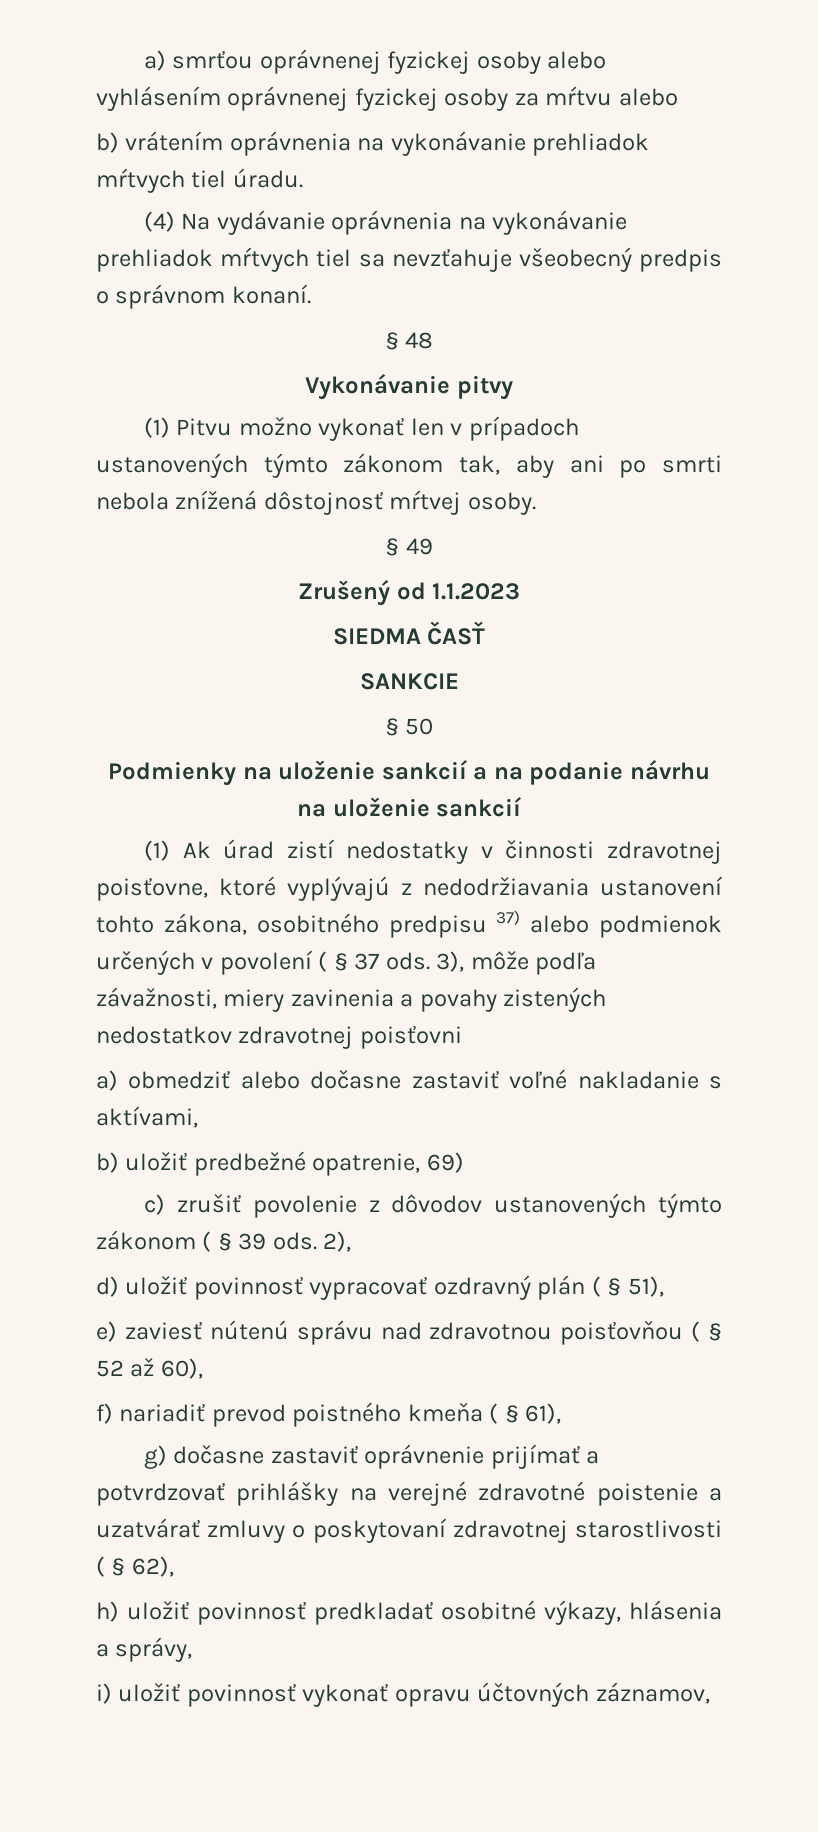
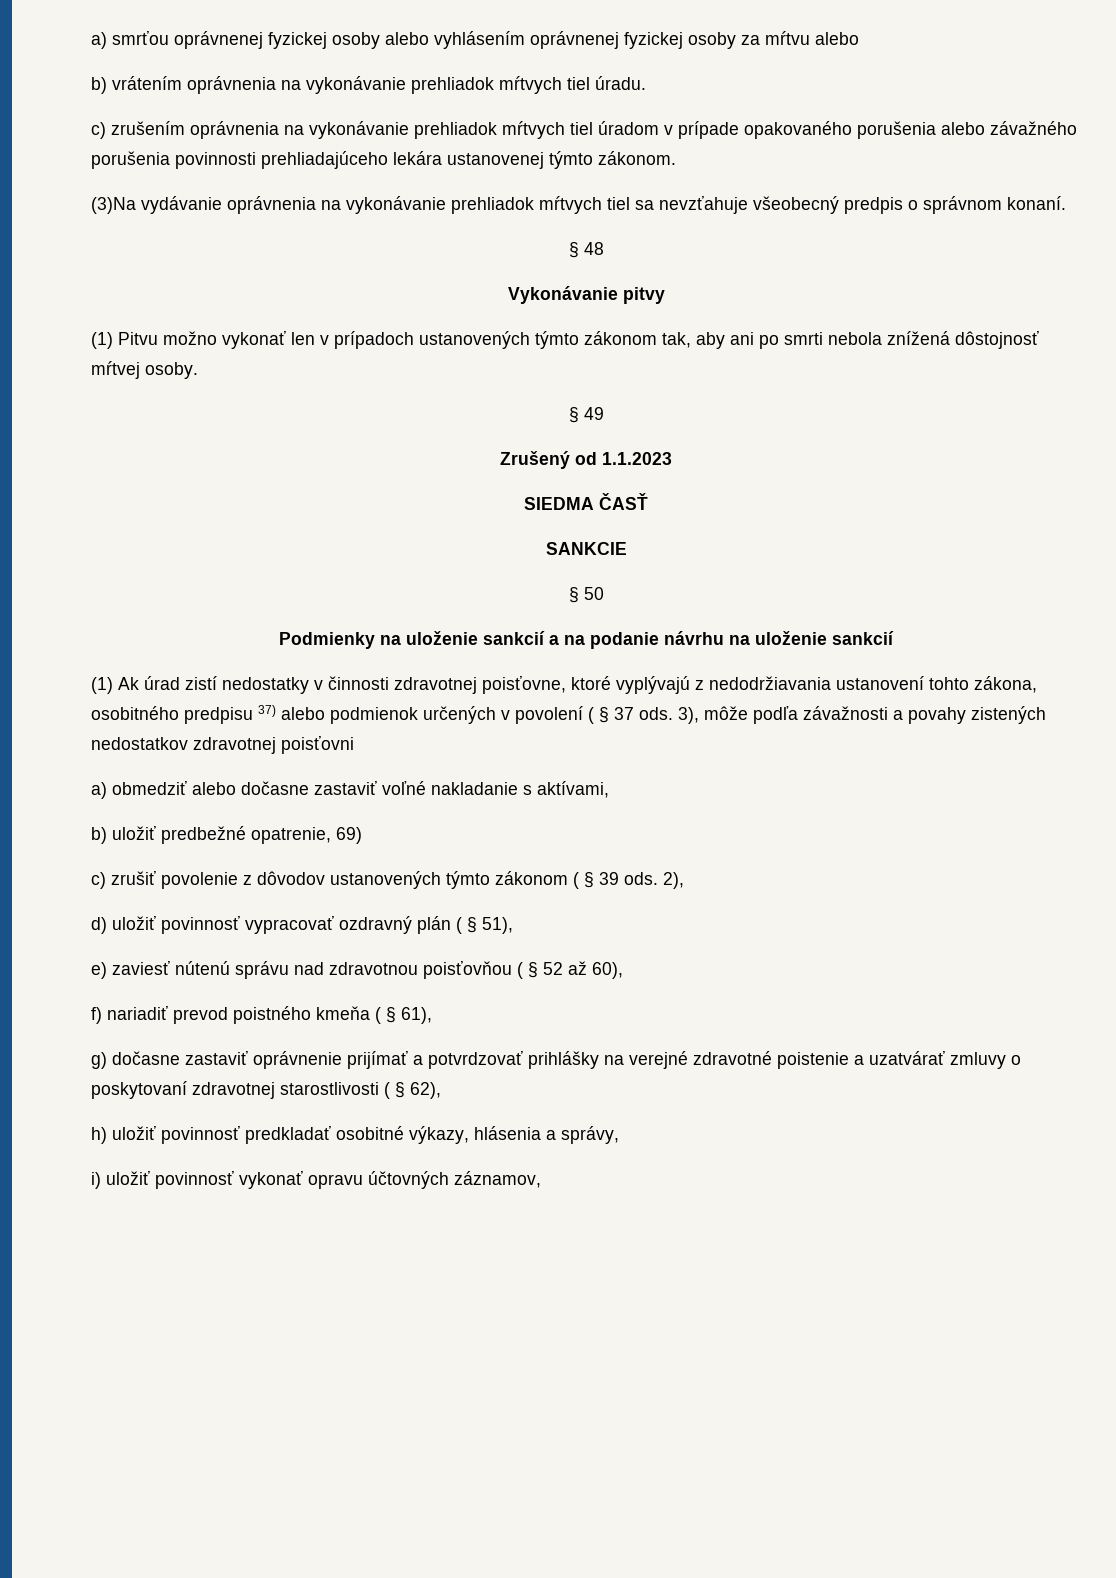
- (4) Na vydávanie oprávnenia na vykonávanie prehliadok mŕtvych tiel sa nevzťahuje všeobecný predpis o správnom konaní.
+ c) zrušením oprávnenia na vykonávanie prehliadok mŕtvych tiel úradom v prípade opakovaného porušenia alebo závažného porušenia povinnosti prehliadajúceho lekára ustanovenej týmto zákonom.
+ (3)Na vydávanie oprávnenia na vykonávanie prehliadok mŕtvych tiel sa nevzťahuje všeobecný predpis o správnom konaní.
- 3), môže podľa závažnosti, miery zavinenia a povahy zistených nedostatkov zdravotnej poisťovni
+ 3), môže podľa závažnosti a povahy zistených nedostatkov zdravotnej poisťovni

